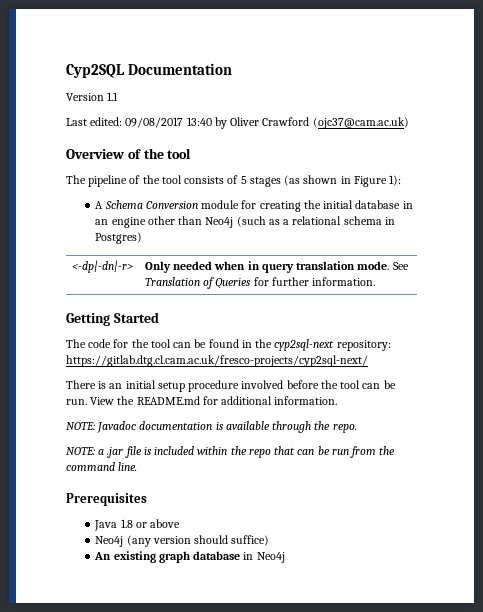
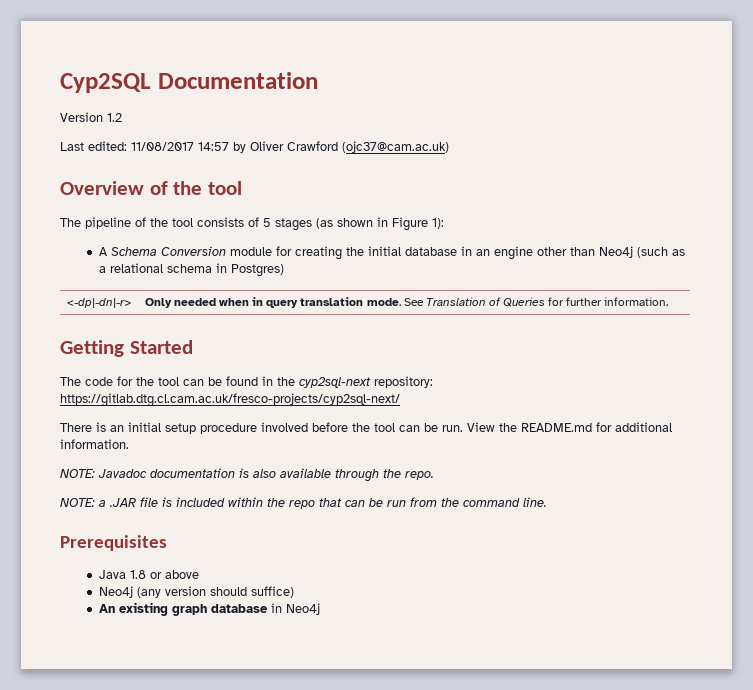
- Version 1.1
+ Version 1.2
- Last edited: 09/08/2017 13:40 by Oliver Crawford (ojc37@cam.ac.uk)
+ Last edited: 11/08/2017 14:57 by Oliver Crawford (ojc37@cam.ac.uk)
- NOTE: Javadoc documentation is available through the repo.
+ NOTE: Javadoc documentation is also available through the repo.
- NOTE: a .jar file is included within the repo that can be run from the command line.
+ NOTE: a .JAR file is included within the repo that can be run from the command line.

